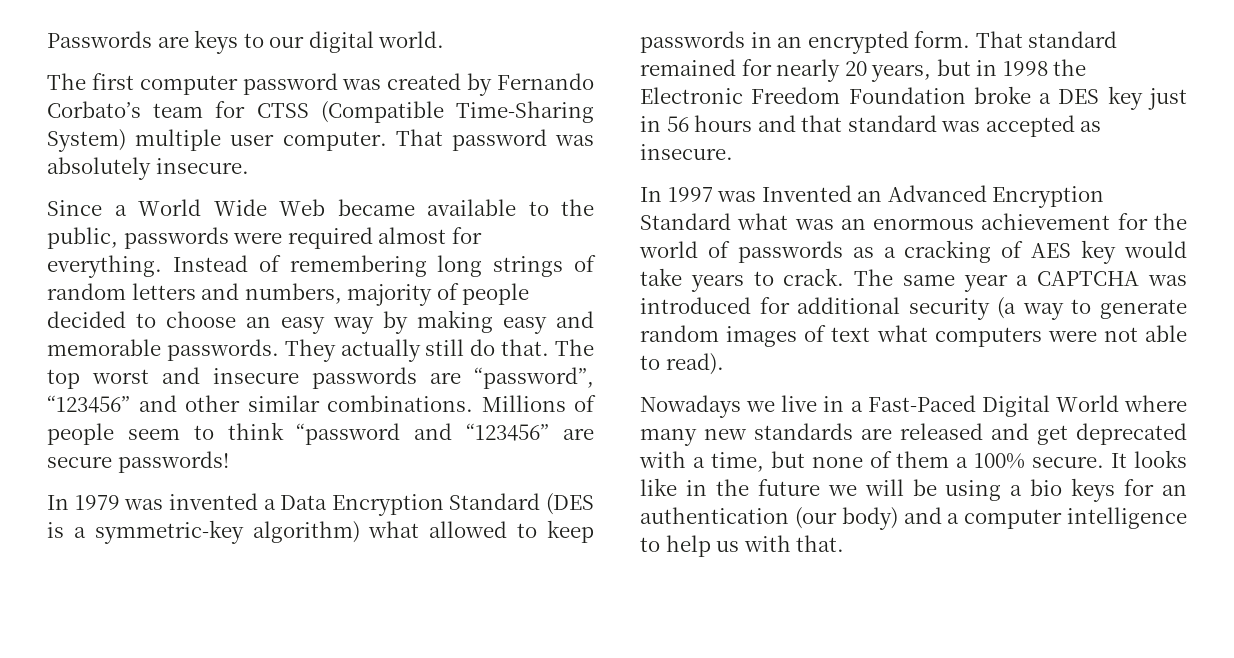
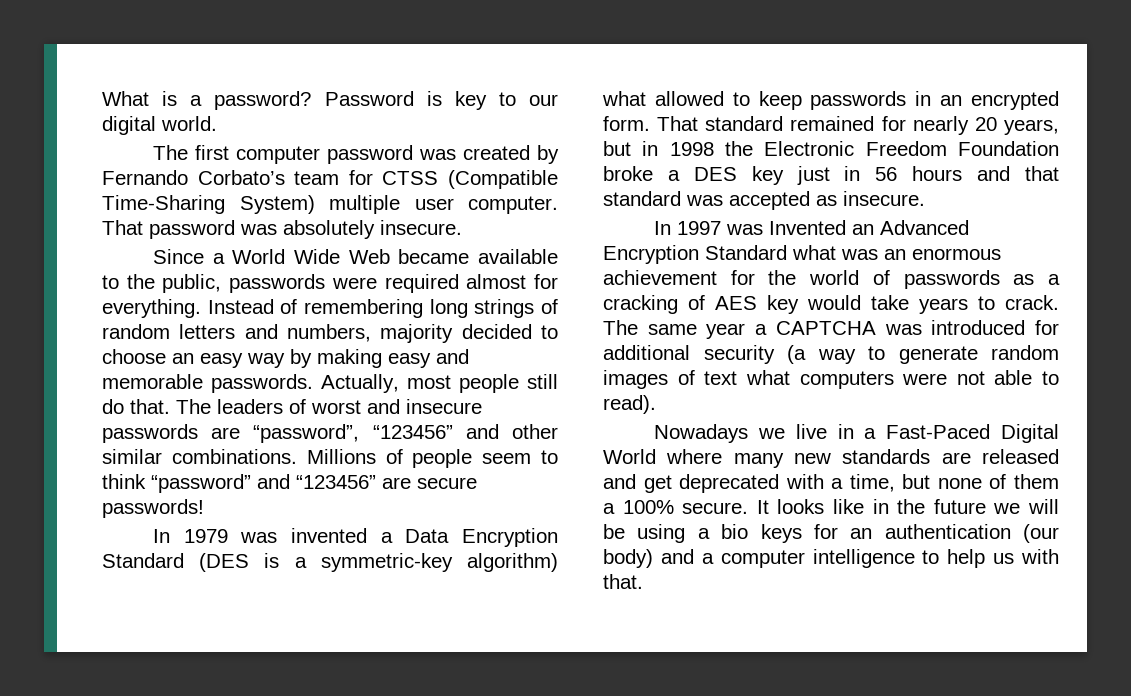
- Passwords are keys to our digital world.
+ What is a password? Password is key to our digital world.
- Instead of remembering long strings of random letters and numbers, majority of people decided to choose an easy way by making easy and memorable passwords.
+ Instead of remembering long strings of random letters and numbers, majority decided to choose an easy way by making easy and memorable passwords.
- They actually still do that.
+ Actually, most people still do that.
- The top worst and insecure passwords are “password”, “123456” and other similar combinations.
+ The leaders of worst and insecure passwords are “password”, “123456” and other similar combinations.
- Millions of people seem to think “password and “123456” are secure passwords!
+ Millions of people seem to think “password” and “123456” are secure passwords!

